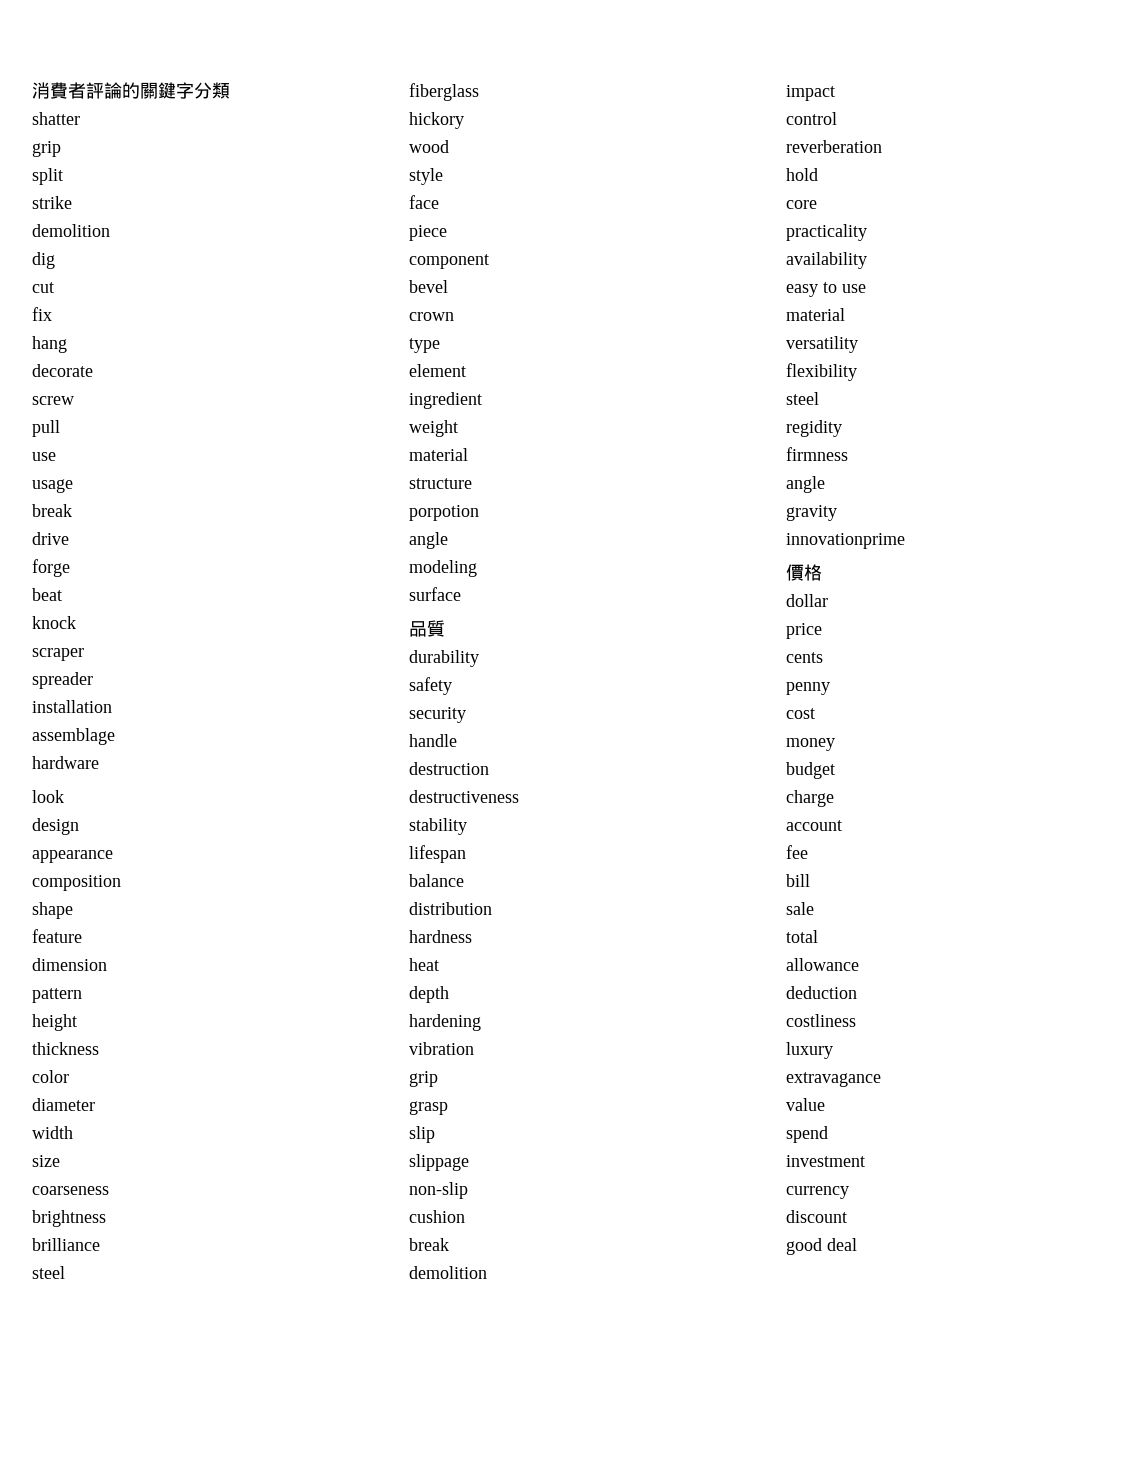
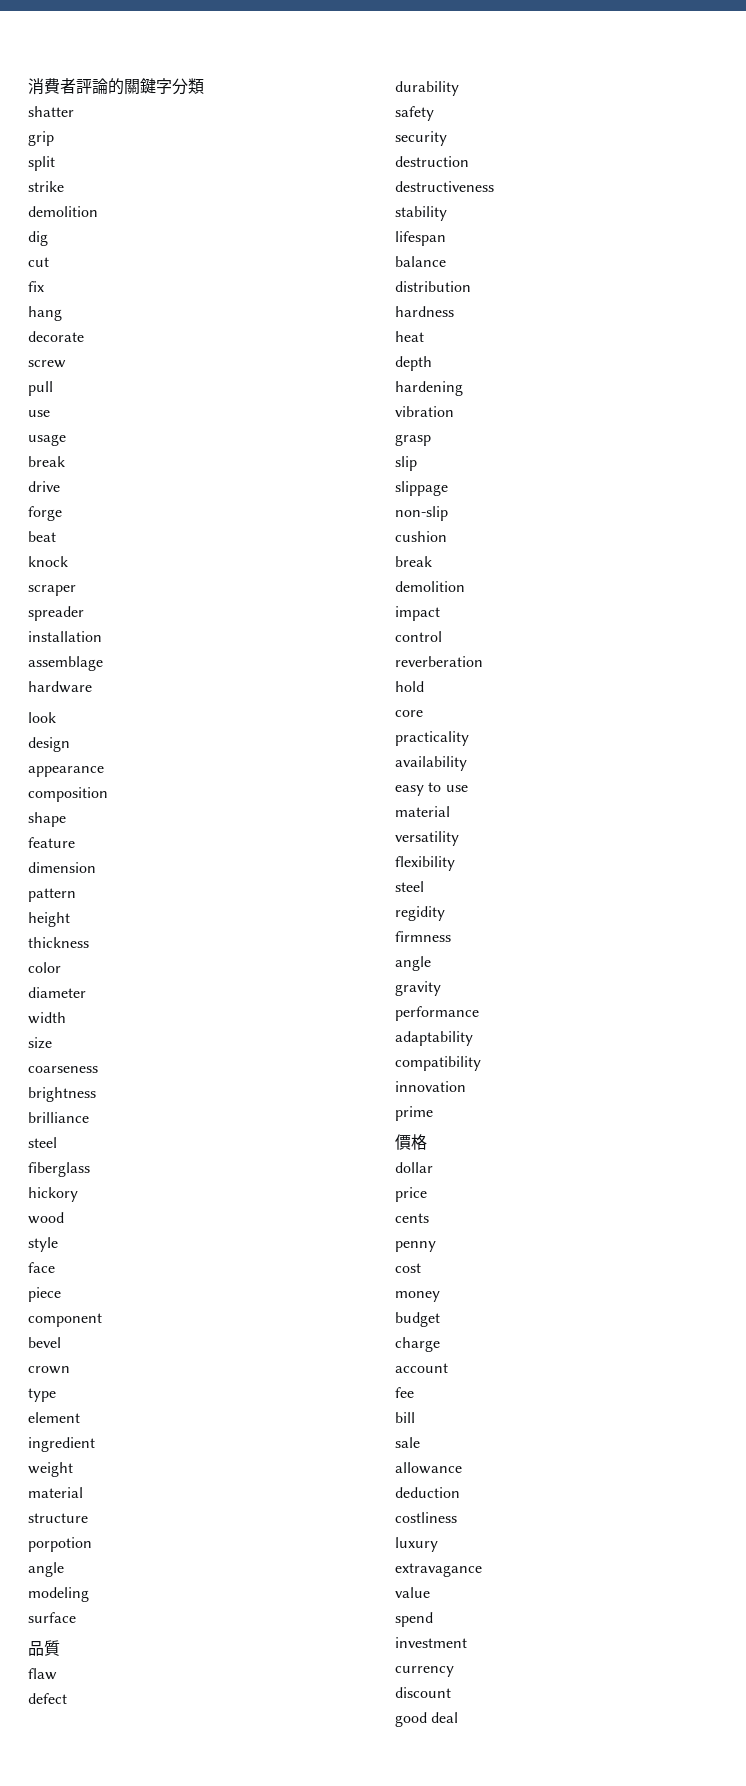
+ flaw
+ defect
- handle
  vibration
- grip
- innovationprime
+ performance
+ adaptability
+ compatibility
+ innovation
+ prime
- total

